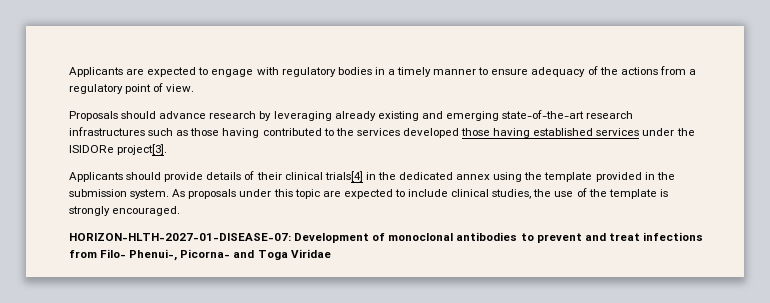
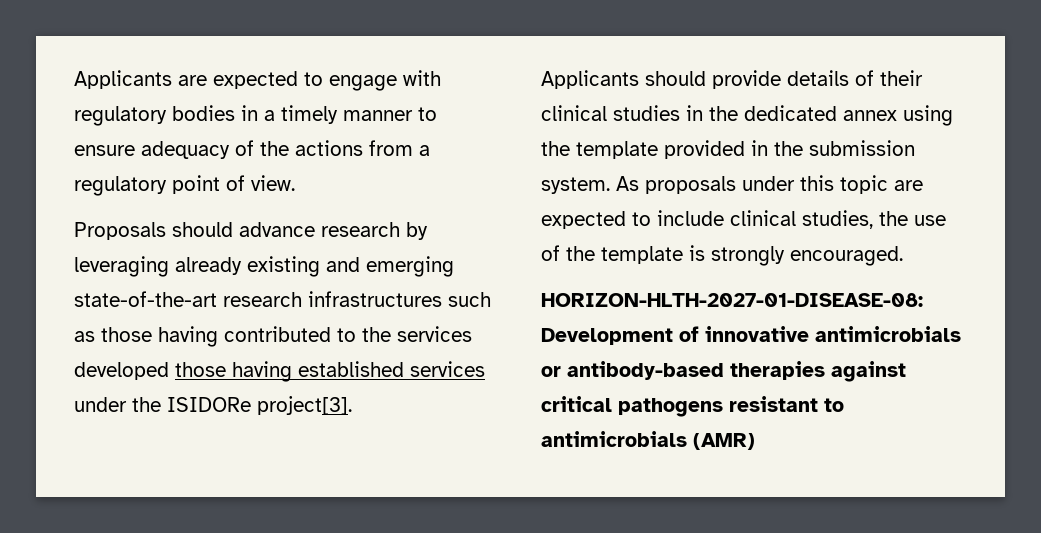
- Applicants should provide details of their clinical trials[4] in the dedicated annex using the template provided in the submission system.
+ Applicants should provide details of their clinical studies in the dedicated annex using the template provided in the submission system.
- HORIZON-HLTH-2027-01-DISEASE-07: Development of monoclonal antibodies to prevent and treat infections from Filo- Phenui-, Picorna- and Toga Viridae
+ HORIZON-HLTH-2027-01-DISEASE-08: Development of innovative antimicrobials or antibody-based therapies against critical pathogens resistant to antimicrobials (AMR)

